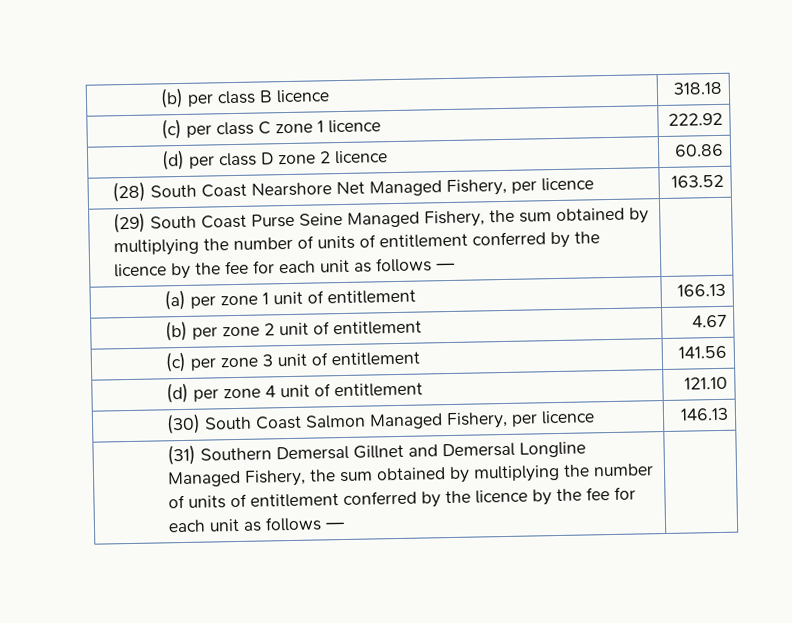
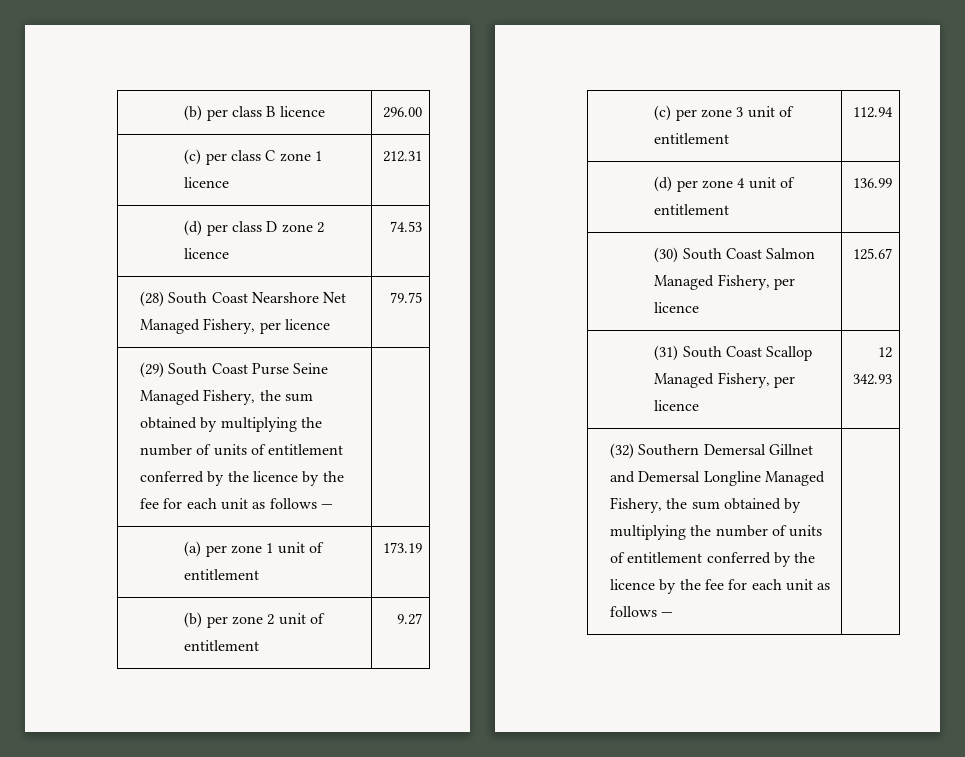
- (b) per class B licence | 318.18
+ (b) per class B licence | 296.00
- (c) per class C zone 1 licence | 222.92
+ (c) per class C zone 1 licence | 212.31
- (d) per class D zone 2 licence | 60.86
+ (d) per class D zone 2 licence | 74.53
- (28) South Coast Nearshore Net Managed Fishery, per licence | 163.52
+ (28) South Coast Nearshore Net Managed Fishery, per licence | 79.75
- (a) per zone 1 unit of entitlement | 166.13
+ (a) per zone 1 unit of entitlement | 173.19
- (b) per zone 2 unit of entitlement | 4.67
+ (b) per zone 2 unit of entitlement | 9.27
- (c) per zone 3 unit of entitlement | 141.56
+ (c) per zone 3 unit of entitlement | 112.94
- (d) per zone 4 unit of entitlement | 121.10
+ (d) per zone 4 unit of entitlement | 136.99
- (30) South Coast Salmon Managed Fishery, per licence | 146.13
+ (30) South Coast Salmon Managed Fishery, per licence | 125.67
- (31) Southern Demersal Gillnet and Demersal Longline Managed Fishery, the sum obtained by multiplying the number of units of entitlement conferred by the licence by the fee for each unit as follows — |
+ (31) South Coast Scallop Managed Fishery, per licence | 12 342.93
+ (32) Southern Demersal Gillnet and Demersal Longline Managed Fishery, the sum obtained by multiplying the number of units of entitlement conferred by the licence by the fee for each unit as follows — |

